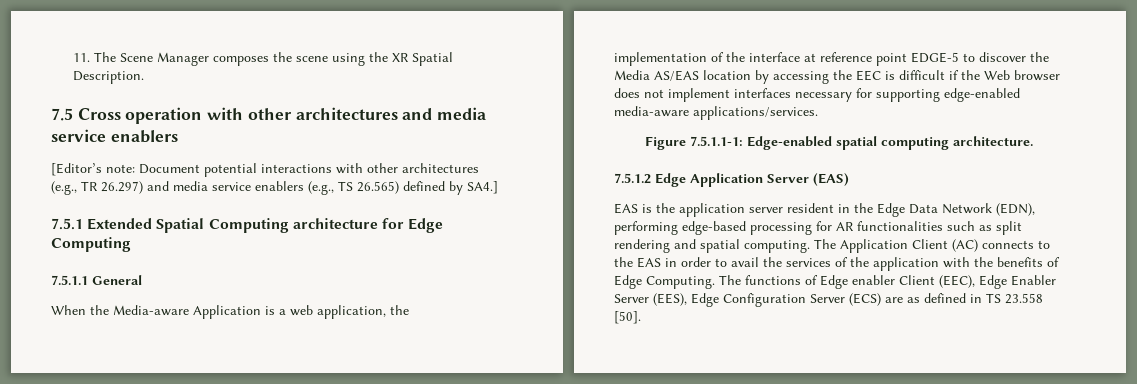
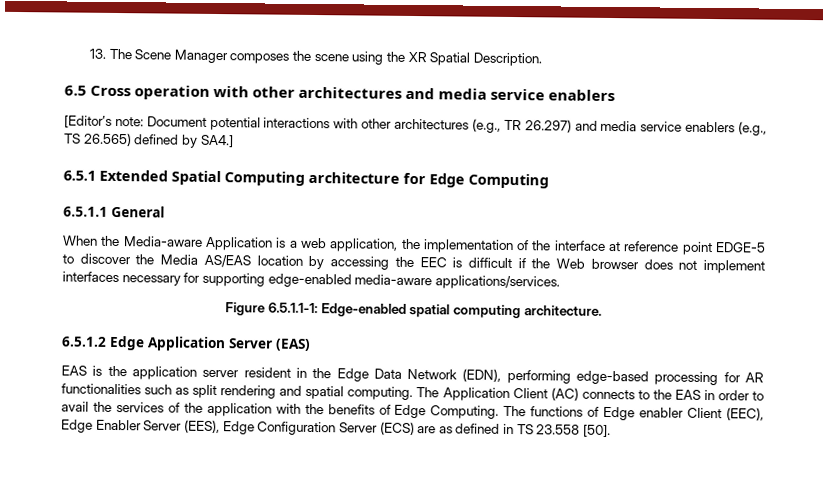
- 11. The Scene Manager composes the scene using the XR Spatial Description.
+ 13. The Scene Manager composes the scene using the XR Spatial Description.
- 7.5 Cross operation with other architectures and media service enablers
+ 6.5 Cross operation with other architectures and media service enablers
- 7.5.1 Extended Spatial Computing architecture for Edge Computing
+ 6.5.1 Extended Spatial Computing architecture for Edge Computing
- 7.5.1.1 General
+ 6.5.1.1 General
- Figure 7.5.1.1-1: Edge-enabled spatial computing architecture.
+ Figure 6.5.1.1-1: Edge-enabled spatial computing architecture.
- 7.5.1.2 Edge Application Server (EAS)
+ 6.5.1.2 Edge Application Server (EAS)

